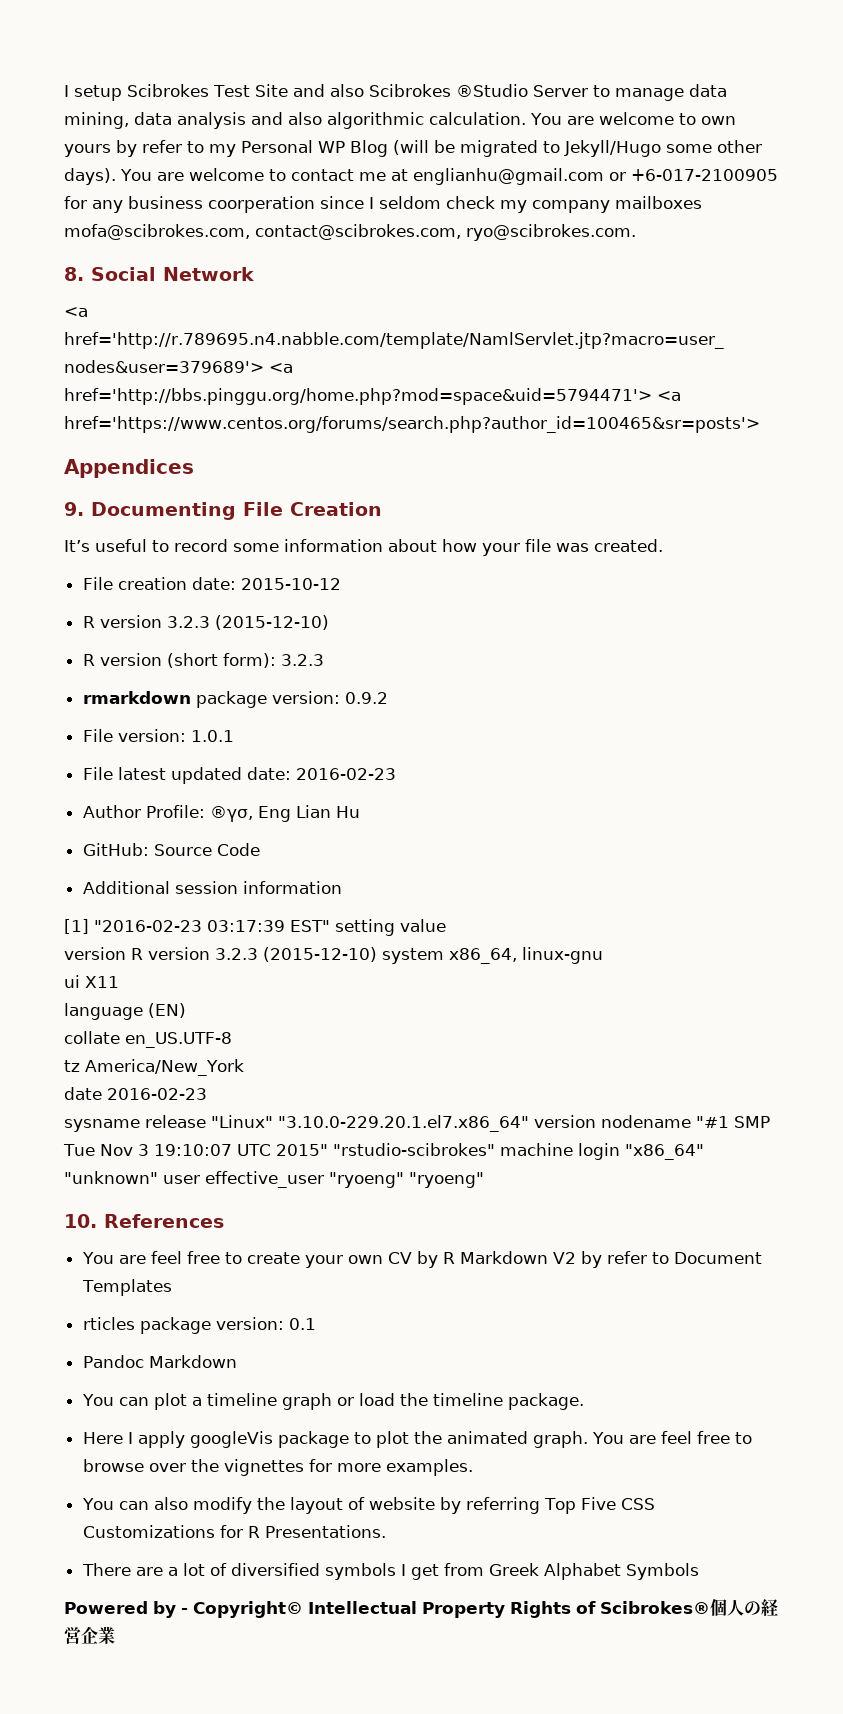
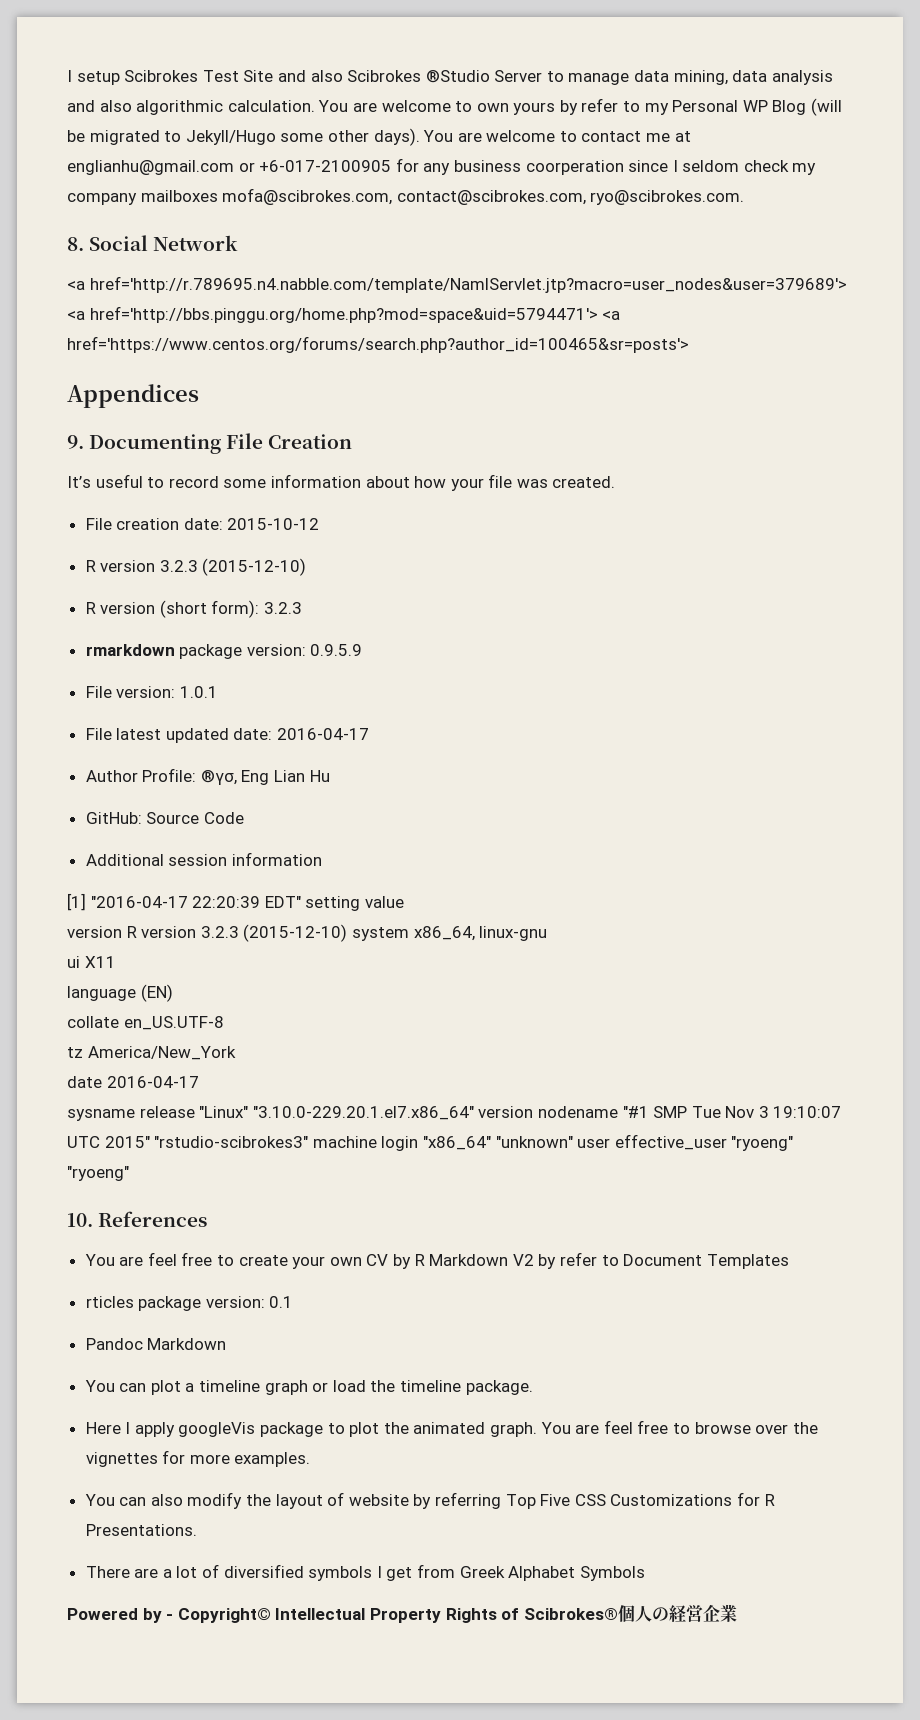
- rmarkdown package version: 0.9.2
+ rmarkdown package version: 0.9.5.9
- File latest updated date: 2016-02-23
+ File latest updated date: 2016-04-17
- [1] "2016-02-23 03:17:39 EST" setting value
+ [1] "2016-04-17 22:20:39 EDT" setting value
- date 2016-02-23
+ date 2016-04-17
- sysname release "Linux" "3.10.0-229.20.1.el7.x86_64" version nodename "#1 SMP Tue Nov 3 19:10:07 UTC 2015" "rstudio-scibrokes" machine login "x86_64" "unknown" user effective_user "ryoeng" "ryoeng"
+ sysname release "Linux" "3.10.0-229.20.1.el7.x86_64" version nodename "#1 SMP Tue Nov 3 19:10:07 UTC 2015" "rstudio-scibrokes3" machine login "x86_64" "unknown" user effective_user "ryoeng" "ryoeng"

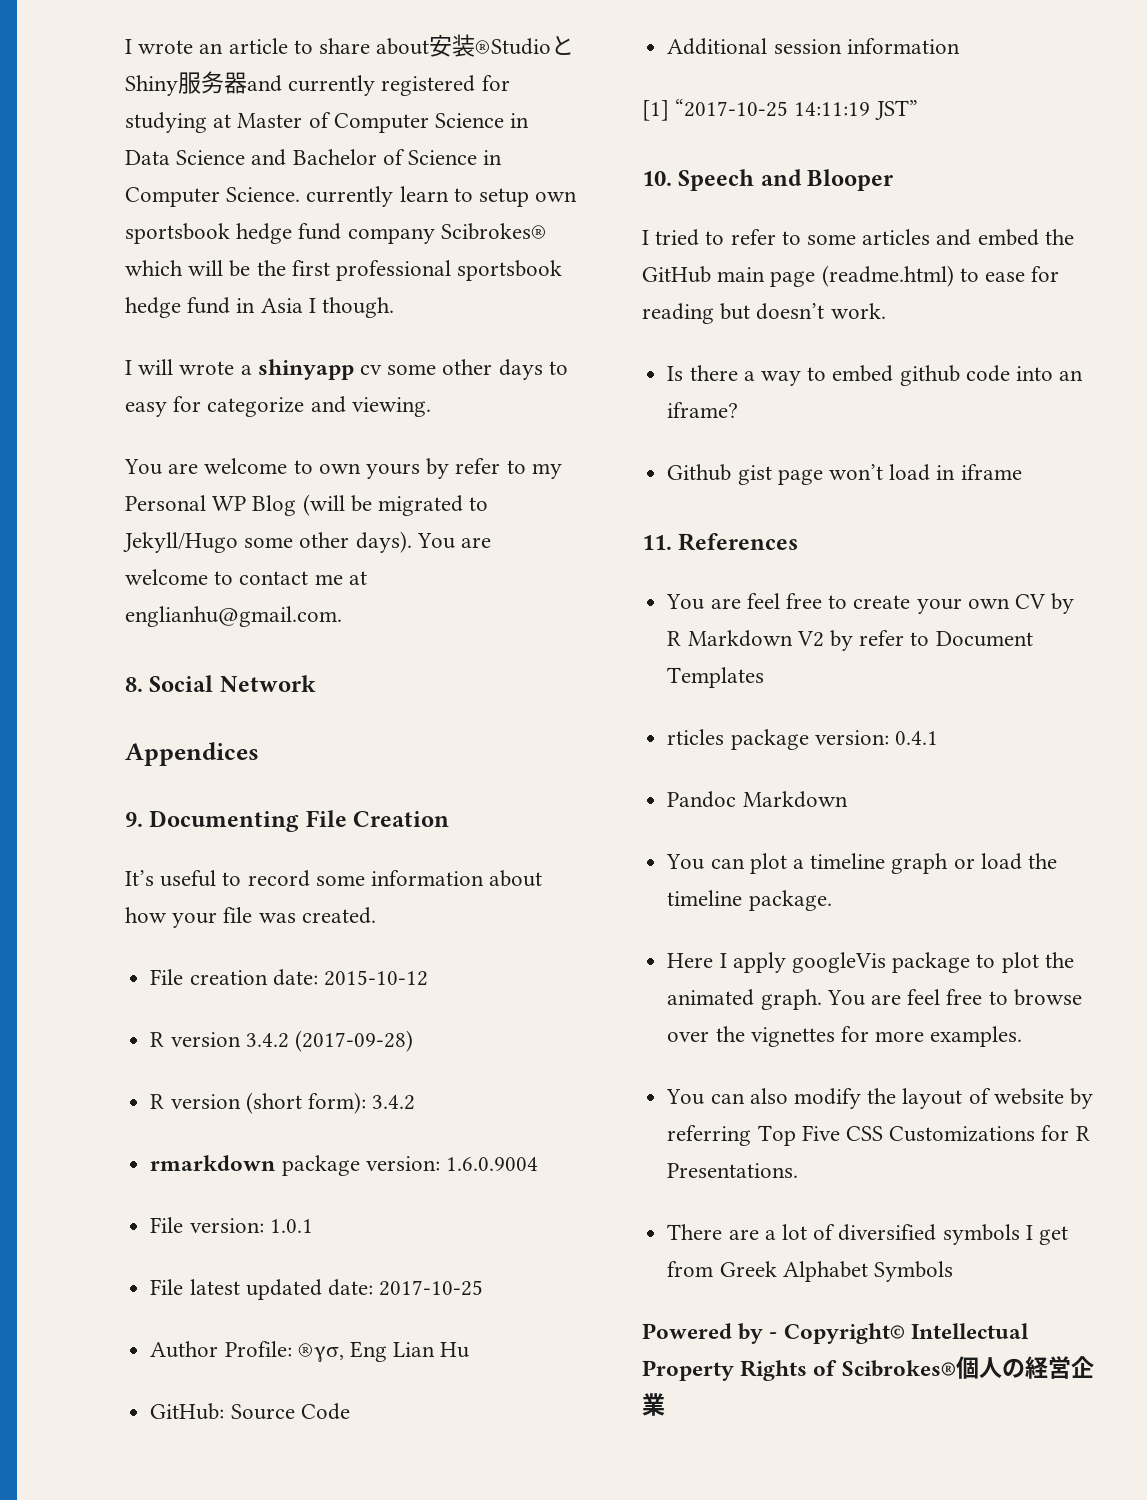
- I setup Scibrokes Test Site and also Scibrokes ®Studio Server to manage data mining, data analysis and also algorithmic calculation. You are welcome to own yours by refer to my Personal WP Blog (will be migrated to Jekyll/Hugo some other days).
+ I wrote an article to share about安装®StudioとShiny服务器and currently registered for studying at Master of Computer Science in Data Science and Bachelor of Science in Computer Science. currently learn to setup own sportsbook hedge fund company Scibrokes® which will be the first professional sportsbook hedge fund in Asia I though.
+ I will wrote a shinyapp cv some other days to easy for categorize and viewing.
+ You are welcome to own yours by refer to my Personal WP Blog (will be migrated to Jekyll/Hugo some other days).
- You are welcome to contact me at englianhu@gmail.com or +6-017-2100905 for any business coorperation since I seldom check my company mailboxes mofa@scibrokes.com, contact@scibrokes.com, ryo@scibrokes.com.
+ You are welcome to contact me at englianhu@gmail.com.
  8. Social Network
- <a href='http://r.789695.n4.nabble.com/template/NamlServlet.jtp?macro=user_nodes&user=379689'> <a href='http://bbs.pinggu.org/home.php?mod=space&uid=5794471'> <a href='https://www.centos.org/forums/search.php?author_id=100465&sr=posts'>
  File creation date: 2015-10-12
- R version 3.2.3 (2015-12-10)
+ R version 3.4.2 (2017-09-28)
- R version (short form): 3.2.3
+ R version (short form): 3.4.2
- rmarkdown package version: 0.9.5.9
+ rmarkdown package version: 1.6.0.9004
- File latest updated date: 2016-04-17
+ File latest updated date: 2017-10-25
- [1] "2016-04-17 22:20:39 EDT" setting value
- version R version 3.2.3 (2015-12-10) system x86_64, linux-gnu
- ui X11
- language (EN)
- collate en_US.UTF-8
- tz America/New_York
- date 2016-04-17
- sysname release "Linux" "3.10.0-229.20.1.el7.x86_64" version nodename "#1 SMP Tue Nov 3 19:10:07 UTC 2015" "rstudio-scibrokes3" machine login "x86_64" "unknown" user effective_user "ryoeng" "ryoeng"
- 10. References
+ [1] “2017-10-25 14:11:19 JST”
+ 10. Speech and Blooper
+ I tried to refer to some articles and embed the GitHub main page (readme.html) to ease for reading but doesn’t work.
+ Is there a way to embed github code into an iframe?
+ Github gist page won’t load in iframe
+ 11. References
- rticles package version: 0.1
+ rticles package version: 0.4.1

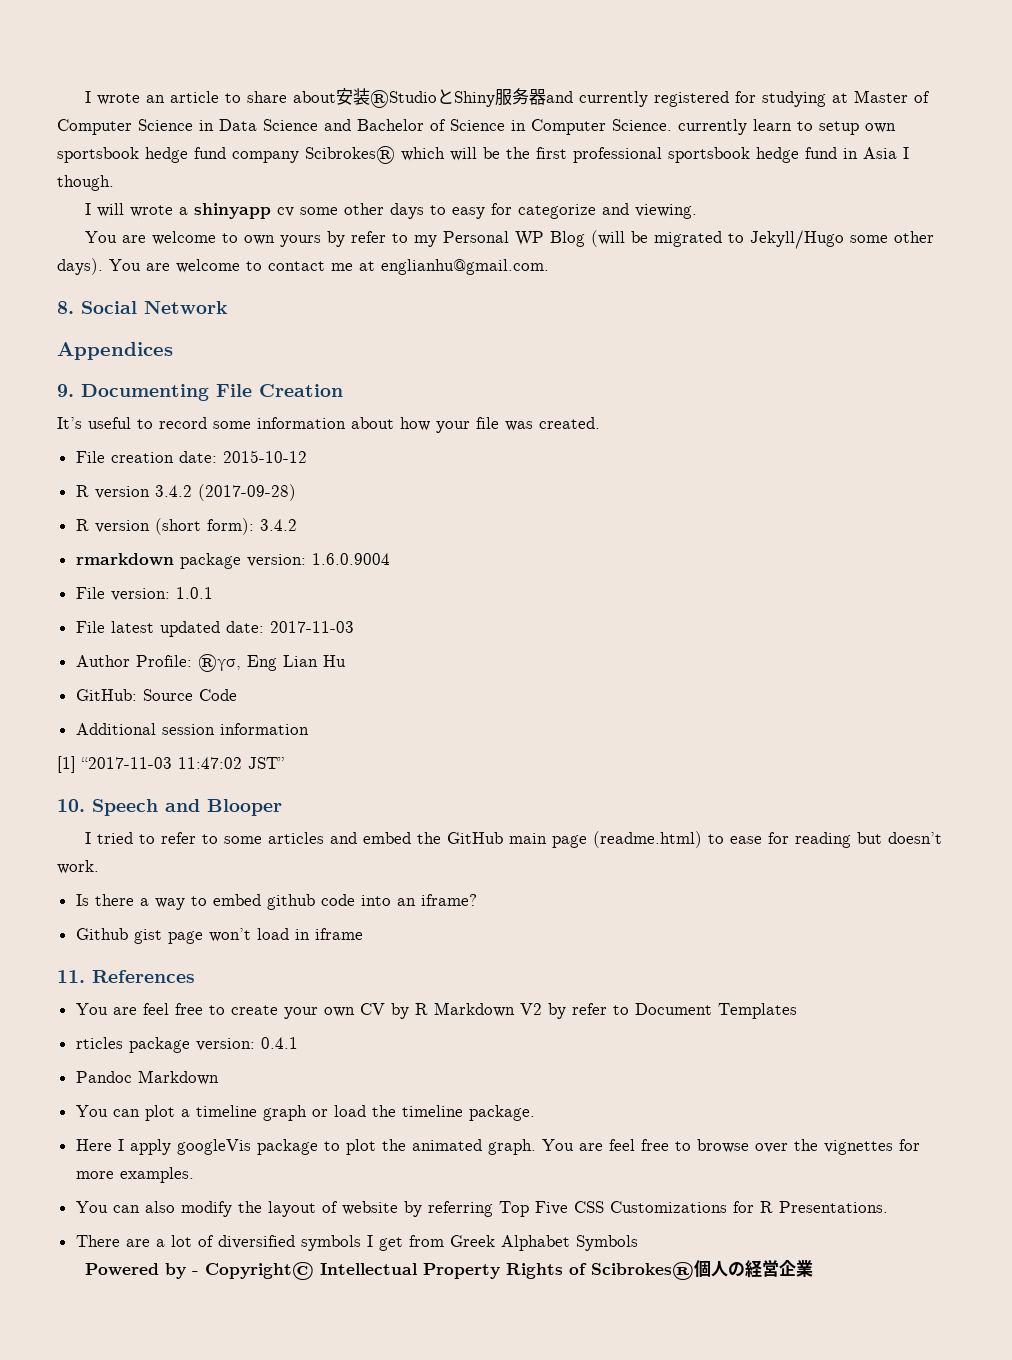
- File latest updated date: 2017-10-25
+ File latest updated date: 2017-11-03
- [1] “2017-10-25 14:11:19 JST”
+ [1] “2017-11-03 11:47:02 JST”

